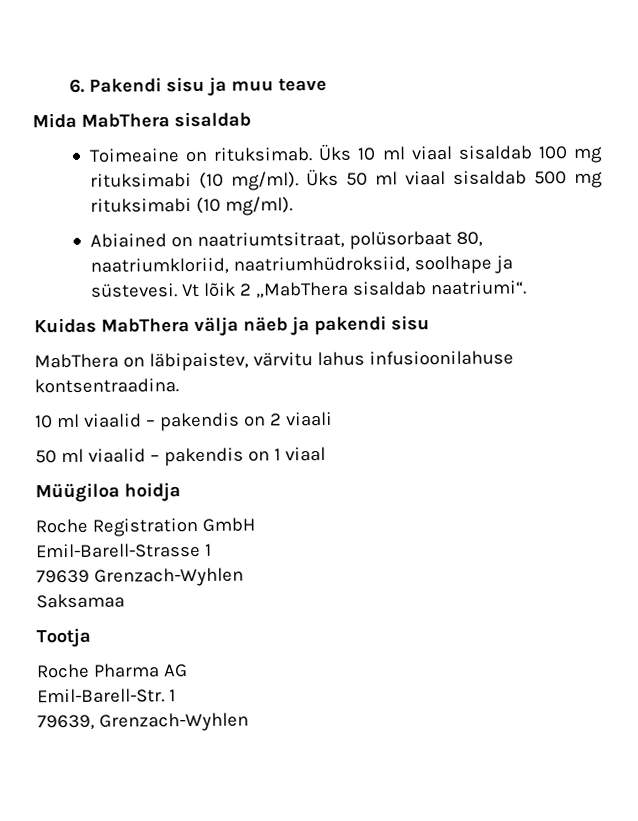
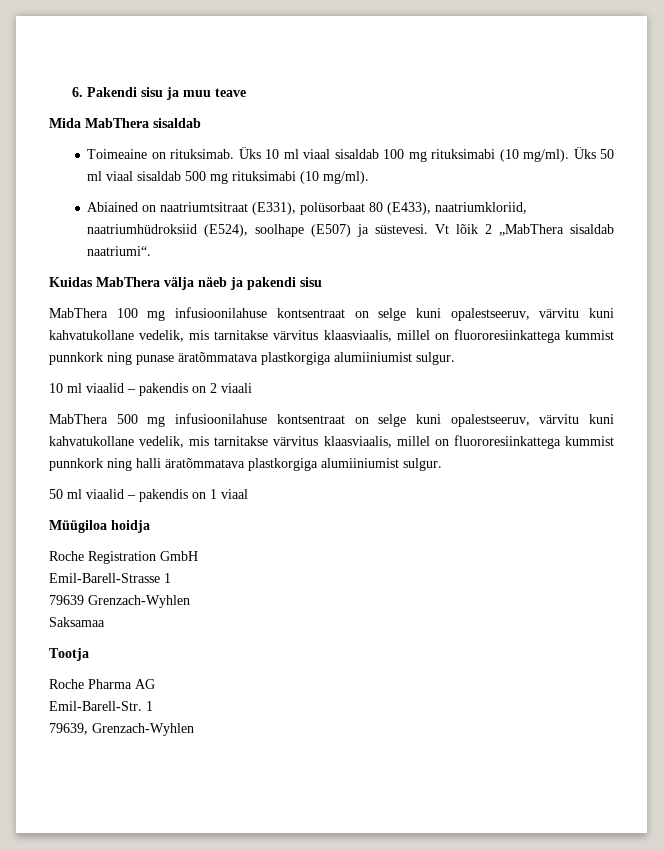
- Abiained on naatriumtsitraat, polüsorbaat 80, naatriumkloriid, naatriumhüdroksiid, soolhape ja süstevesi.
+ Abiained on naatriumtsitraat (E331), polüsorbaat 80 (E433), naatriumkloriid, naatriumhüdroksiid (E524), soolhape (E507) ja süstevesi.
- MabThera on läbipaistev, värvitu lahus infusioonilahuse kontsentraadina.
+ MabThera 100 mg infusioonilahuse kontsentraat on selge kuni opalestseeruv, värvitu kuni kahvatukollane vedelik, mis tarnitakse värvitus klaasviaalis, millel on fluororesiinkattega kummist punnkork ning punase äratõmmatava plastkorgiga alumiiniumist sulgur.
+ MabThera 500 mg infusioonilahuse kontsentraat on selge kuni opalestseeruv, värvitu kuni kahvatukollane vedelik, mis tarnitakse värvitus klaasviaalis, millel on fluororesiinkattega kummist punnkork ning halli äratõmmatava plastkorgiga alumiiniumist sulgur.

